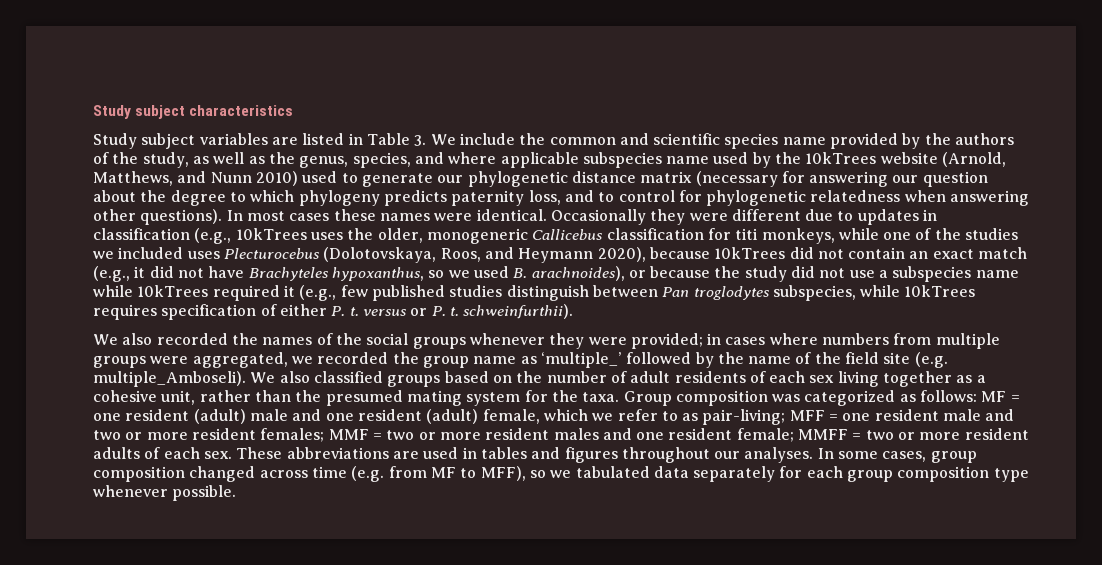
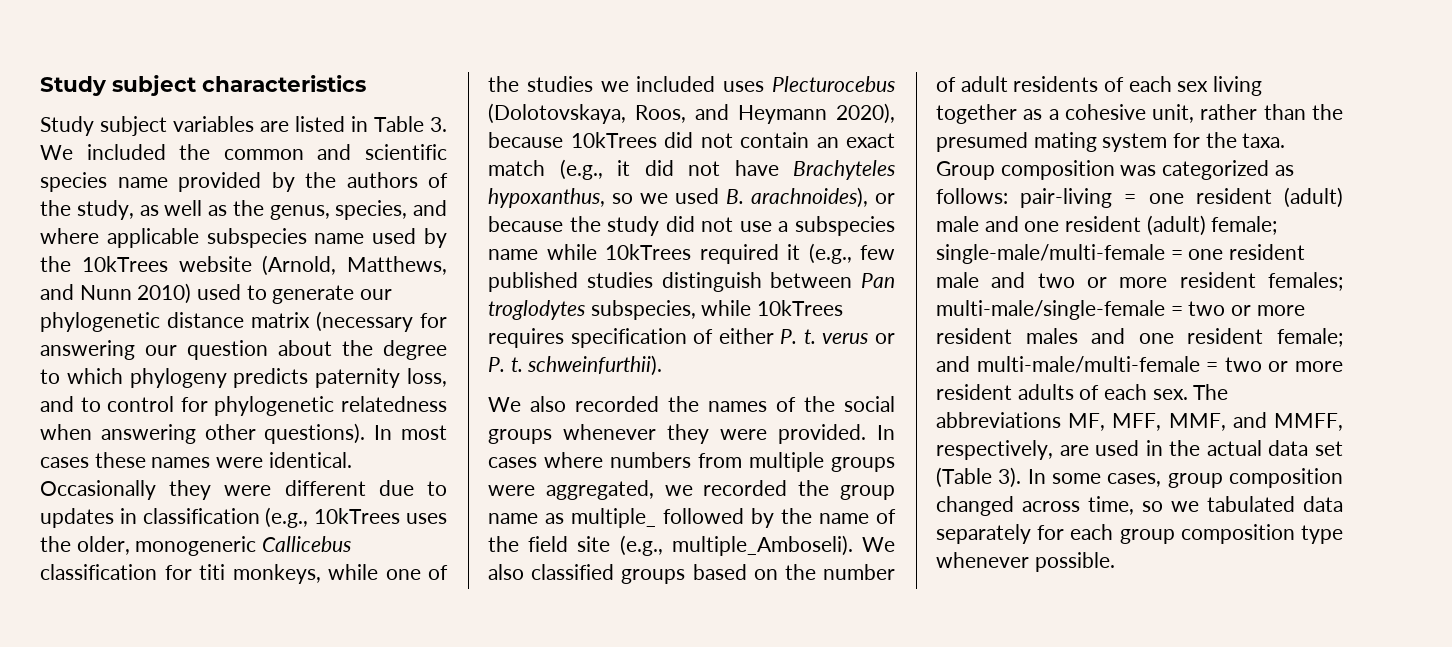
- Study subject variables are listed in Table 3. We include the common and scientific species name provided by the authors of the study, as well as the genus, species, and where applicable subspecies name used by the 10kTrees website (Arnold, Matthews, and Nunn 2010) used to generate our phylogenetic distance matrix (necessary for answering our question about the degree to which phylogeny predicts paternity loss, and to control for phylogenetic relatedness when answering other questions).
+ Study subject variables are listed in Table 3. We included the common and scientific species name provided by the authors of the study, as well as the genus, species, and where applicable subspecies name used by the 10kTrees website (Arnold, Matthews, and Nunn 2010) used to generate our phylogenetic distance matrix (necessary for answering our question about the degree to which phylogeny predicts paternity loss, and to control for phylogenetic relatedness when answering other questions).
- Occasionally they were different due to updates in classification (e.g., 10kTrees uses the older, monogeneric Callicebus classification for titi monkeys, while one of the studies we included uses Plecturocebus (Dolotovskaya, Roos, and Heymann 2020), because 10kTrees did not contain an exact match (e.g., it did not have Brachyteles hypoxanthus, so we used B. arachnoides), or because the study did not use a subspecies name while 10kTrees required it (e.g., few published studies distinguish between Pan troglodytes subspecies, while 10kTrees requires specification of either P. t. versus or P. t. schweinfurthii).
+ Occasionally they were different due to updates in classification (e.g., 10kTrees uses the older, monogeneric Callicebus classification for titi monkeys, while one of the studies we included uses Plecturocebus (Dolotovskaya, Roos, and Heymann 2020), because 10kTrees did not contain an exact match (e.g., it did not have Brachyteles hypoxanthus, so we used B. arachnoides), or because the study did not use a subspecies name while 10kTrees required it (e.g., few published studies distinguish between Pan troglodytes subspecies, while 10kTrees requires specification of either P. t. verus or P. t. schweinfurthii).
- We also recorded the names of the social groups whenever they were provided; in cases where numbers from multiple groups were aggregated, we recorded the group name as ‘multiple_’ followed by the name of the field site (e.g. multiple_Amboseli).
+ We also recorded the names of the social groups whenever they were provided. In cases where numbers from multiple groups were aggregated, we recorded the group name as multiple_ followed by the name of the field site (e.g., multiple_Amboseli).
- Group composition was categorized as follows: MF = one resident (adult) male and one resident (adult) female, which we refer to as pair-living; MFF = one resident male and two or more resident females; MMF = two or more resident males and one resident female; MMFF = two or more resident adults of each sex.
+ Group composition was categorized as follows: pair-living = one resident (adult) male and one resident (adult) female; single-male/multi-female = one resident male and two or more resident females; multi-male/single-female = two or more resident males and one resident female; and multi-male/multi-female = two or more resident adults of each sex.
- These abbreviations are used in tables and figures throughout our analyses.
+ The abbreviations MF, MFF, MMF, and MMFF, respectively, are used in the actual data set (Table 3).
- In some cases, group composition changed across time (e.g. from MF to MFF), so we tabulated data separately for each group composition type whenever possible.
+ In some cases, group composition changed across time, so we tabulated data separately for each group composition type whenever possible.

